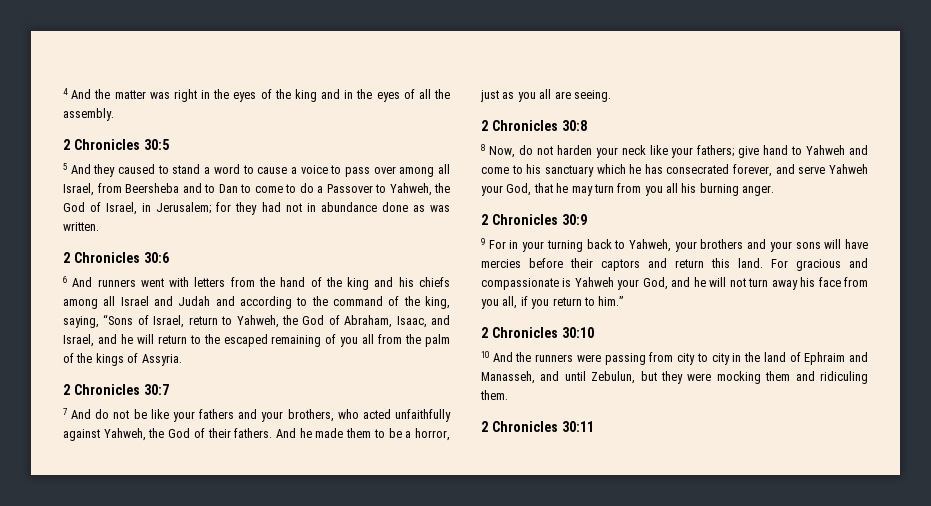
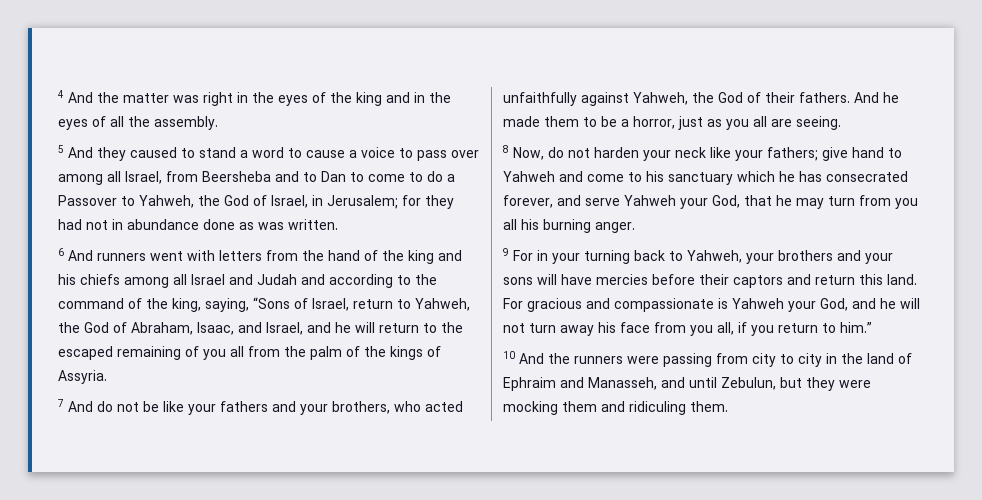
- 2 Chronicles 30:5
- 2 Chronicles 30:6
- 2 Chronicles 30:7
- 2 Chronicles 30:8
- 2 Chronicles 30:9
- 2 Chronicles 30:10
- 2 Chronicles 30:11

